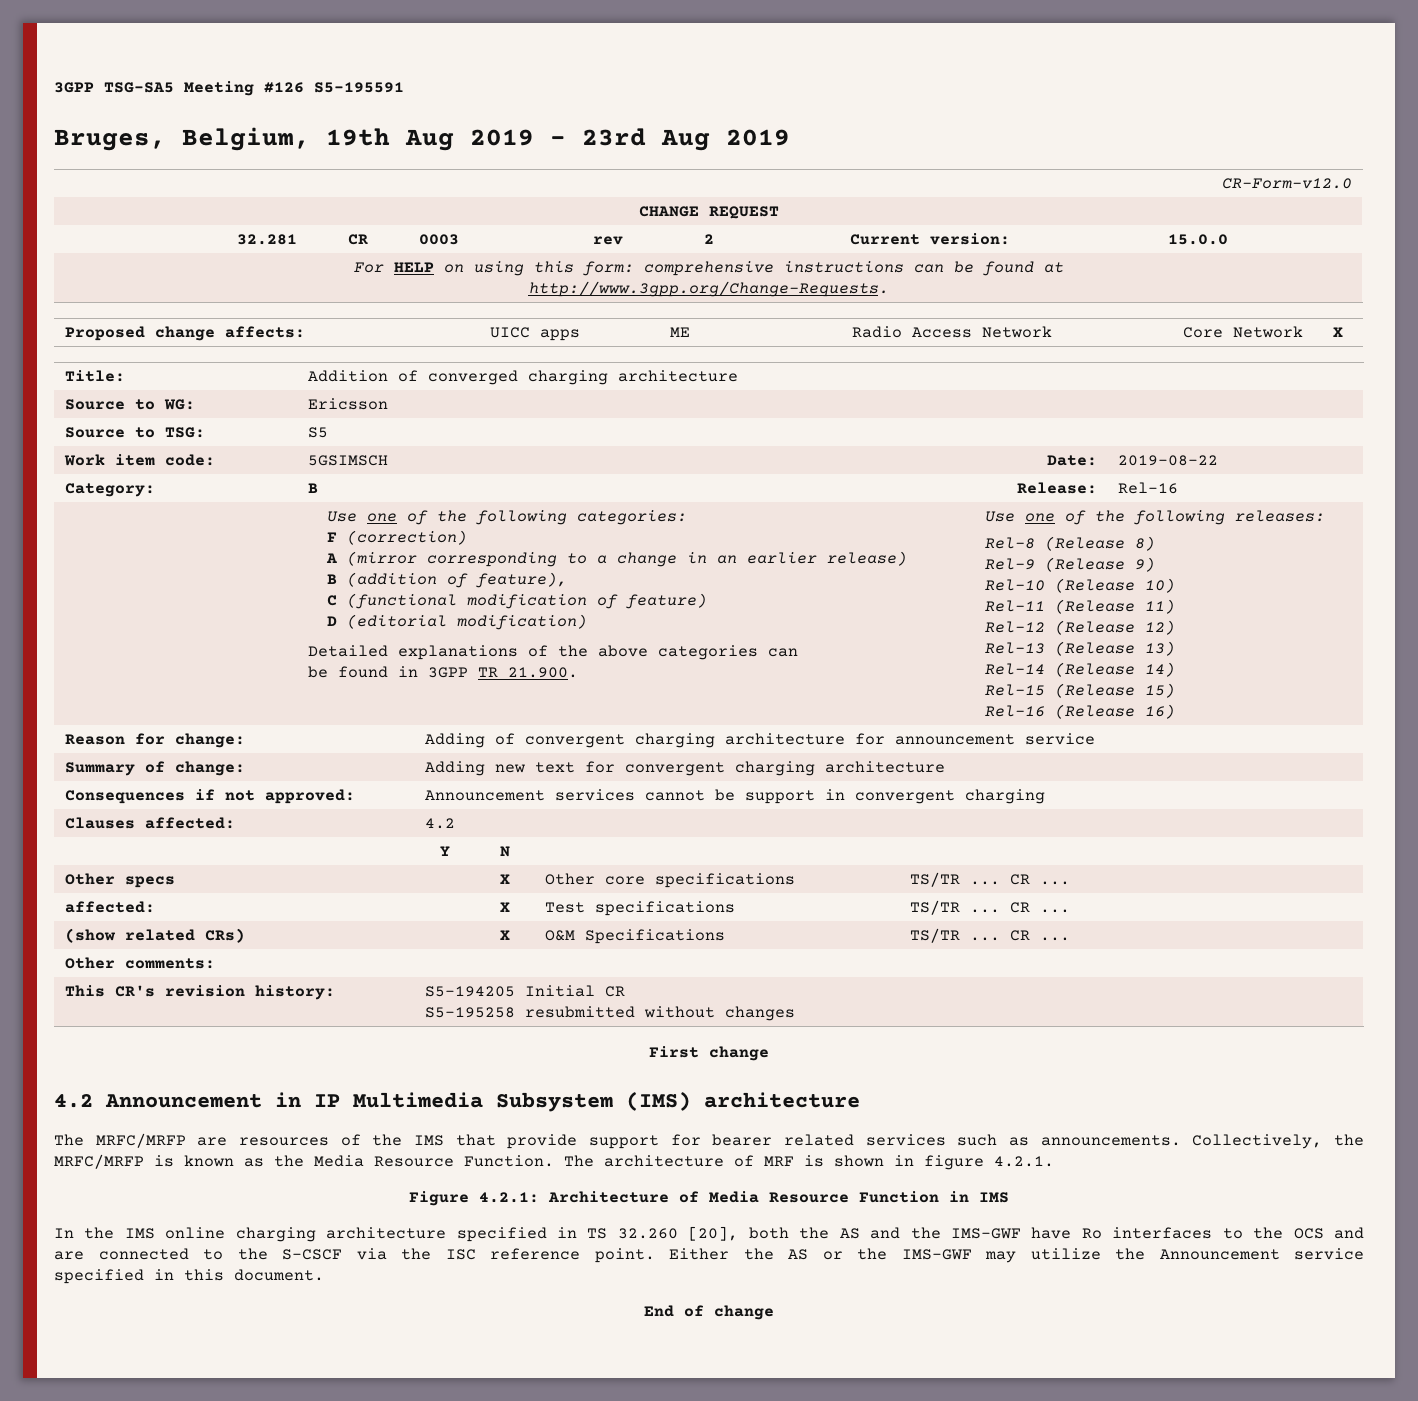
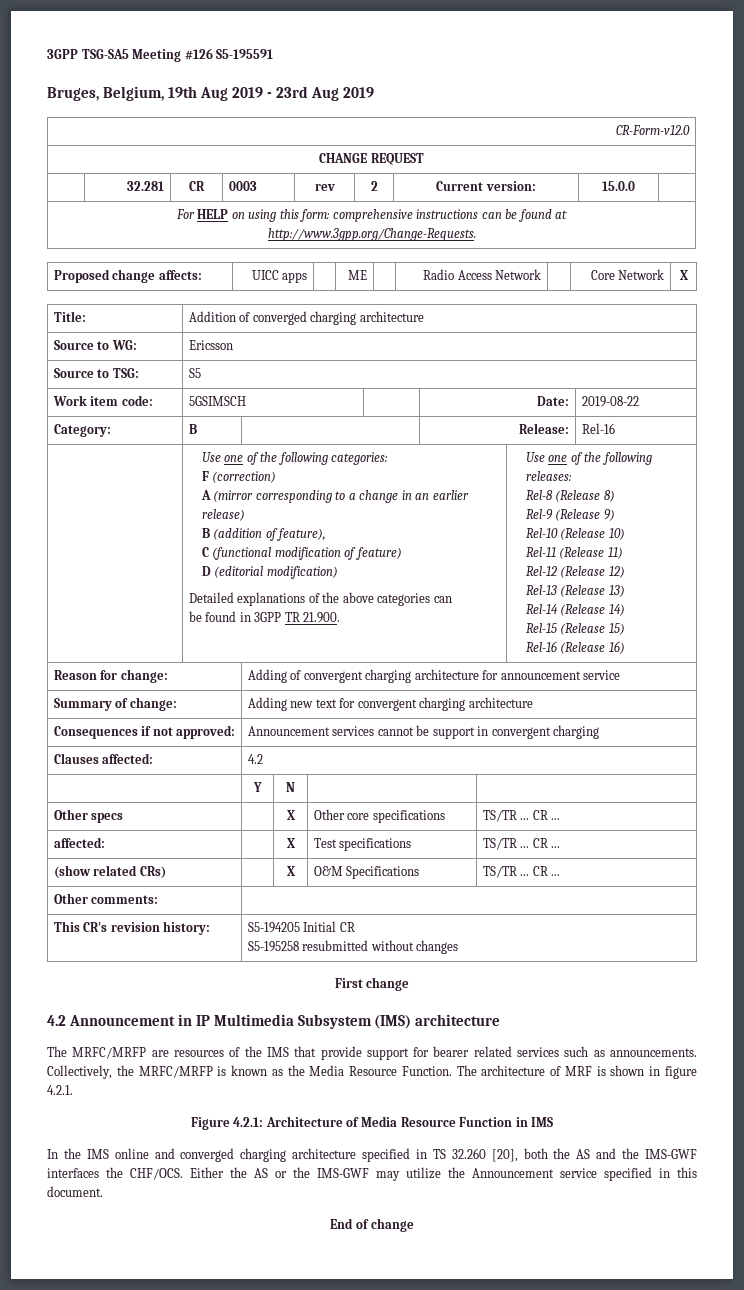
- In the IMS online charging architecture specified in TS 32.260 [20], both the AS and the IMS-GWF have Ro interfaces to the OCS and are connected to the S-CSCF via the ISC reference point.
+ In the IMS online and converged charging architecture specified in TS 32.260 [20], both the AS and the IMS-GWF interfaces the CHF/OCS.

